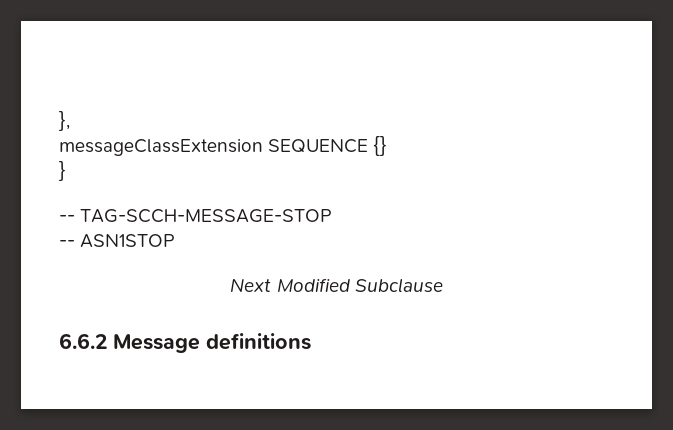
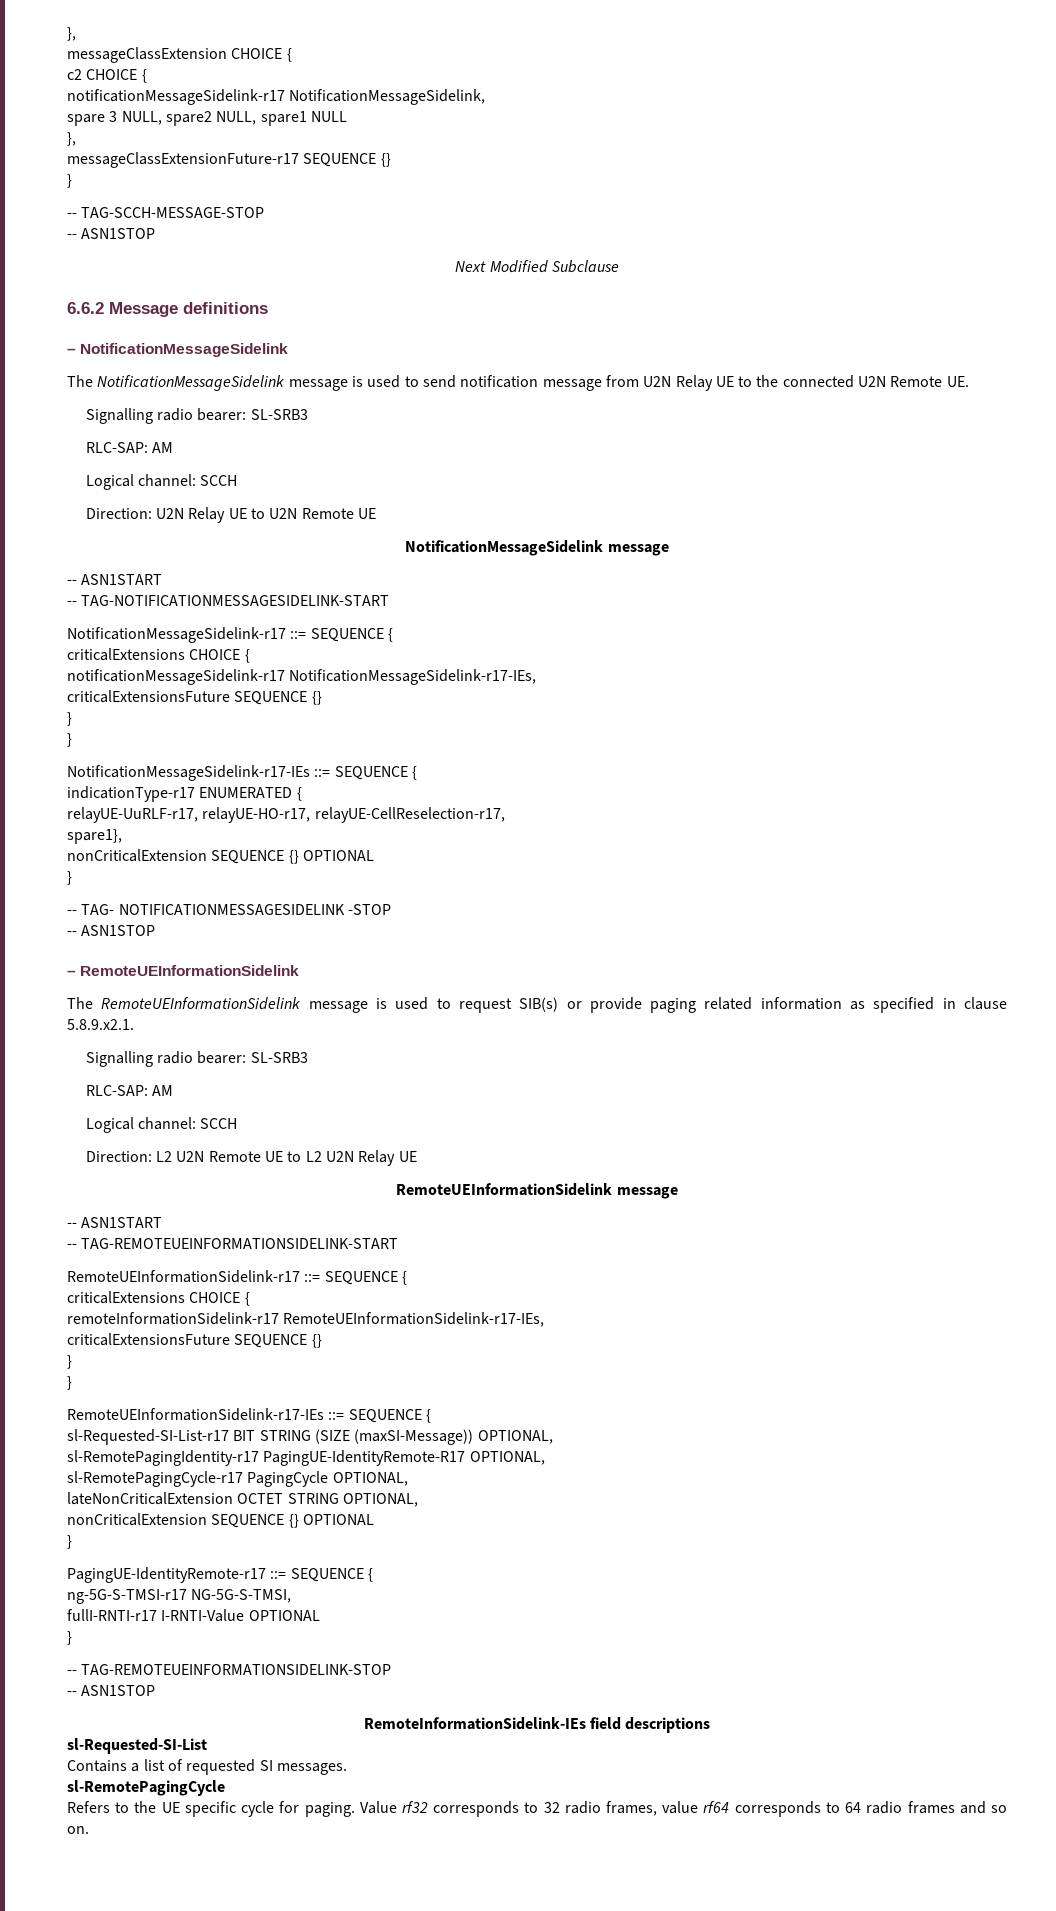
- messageClassExtension SEQUENCE {}
+ messageClassExtension CHOICE {
+ c2 CHOICE {
+ notificationMessageSidelink-r17 NotificationMessageSidelink,
+ spare 3 NULL, spare2 NULL, spare1 NULL
+ },
+ messageClassExtensionFuture-r17 SEQUENCE {}
+ – NotificationMessageSidelink
+ The NotificationMessageSidelink message is used to send notification message from U2N Relay UE to the connected U2N Remote UE.
+ Signalling radio bearer: SL-SRB3
+ RLC-SAP: AM
+ Logical channel: SCCH
+ Direction: U2N Relay UE to U2N Remote UE
+ NotificationMessageSidelink message
+ -- ASN1START
+ -- TAG-NOTIFICATIONMESSAGESIDELINK-START
+ NotificationMessageSidelink-r17 ::= SEQUENCE {
+ criticalExtensions CHOICE {
+ notificationMessageSidelink-r17 NotificationMessageSidelink-r17-IEs,
+ criticalExtensionsFuture SEQUENCE {}
+ }
+ }
+ NotificationMessageSidelink-r17-IEs ::= SEQUENCE {
+ indicationType-r17 ENUMERATED {
+ relayUE-UuRLF-r17, relayUE-HO-r17, relayUE-CellReselection-r17,
+ spare1},
+ nonCriticalExtension SEQUENCE {} OPTIONAL
+ }
+ -- TAG- NOTIFICATIONMESSAGESIDELINK -STOP
+ -- ASN1STOP
+ – RemoteUEInformationSidelink
+ The RemoteUEInformationSidelink message is used to request SIB(s) or provide paging related information as specified in clause 5.8.9.x2.1.
+ Signalling radio bearer: SL-SRB3
+ RLC-SAP: AM
+ Logical channel: SCCH
+ Direction: L2 U2N Remote UE to L2 U2N Relay UE
+ RemoteUEInformationSidelink message
+ -- ASN1START
+ -- TAG-REMOTEUEINFORMATIONSIDELINK-START
+ RemoteUEInformationSidelink-r17 ::= SEQUENCE {
+ criticalExtensions CHOICE {
+ remoteInformationSidelink-r17 RemoteUEInformationSidelink-r17-IEs,
+ criticalExtensionsFuture SEQUENCE {}
+ }
+ }
+ RemoteUEInformationSidelink-r17-IEs ::= SEQUENCE {
+ sl-Requested-SI-List-r17 BIT STRING (SIZE (maxSI-Message)) OPTIONAL,
+ sl-RemotePagingIdentity-r17 PagingUE-IdentityRemote-R17 OPTIONAL,
+ sl-RemotePagingCycle-r17 PagingCycle OPTIONAL,
+ lateNonCriticalExtension OCTET STRING OPTIONAL,
+ nonCriticalExtension SEQUENCE {} OPTIONAL
+ }
+ PagingUE-IdentityRemote-r17 ::= SEQUENCE {
+ ng-5G-S-TMSI-r17 NG-5G-S-TMSI,
+ fullI-RNTI-r17 I-RNTI-Value OPTIONAL
+ }
+ -- TAG-REMOTEUEINFORMATIONSIDELINK-STOP
+ -- ASN1STOP
+ RemoteInformationSidelink-IEs field descriptions
+ sl-Requested-SI-List
+ Contains a list of requested SI messages.
+ sl-RemotePagingCycle
+ Refers to the UE specific cycle for paging. Value rf32 corresponds to 32 radio frames, value rf64 corresponds to 64 radio frames and so on.

